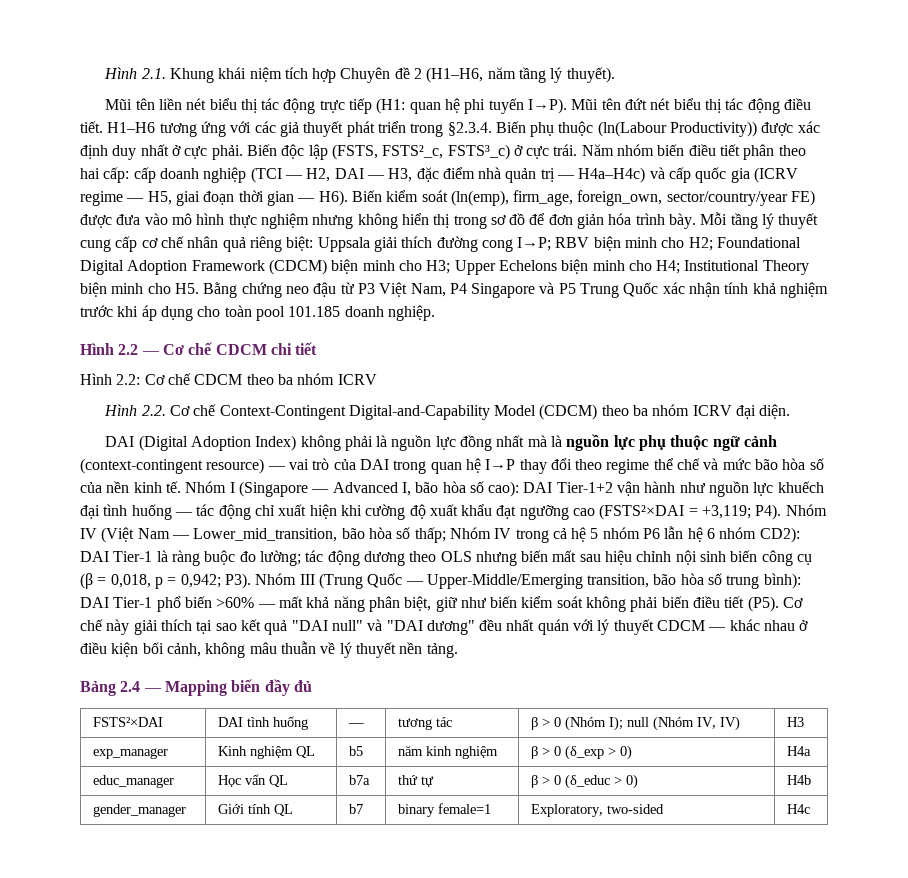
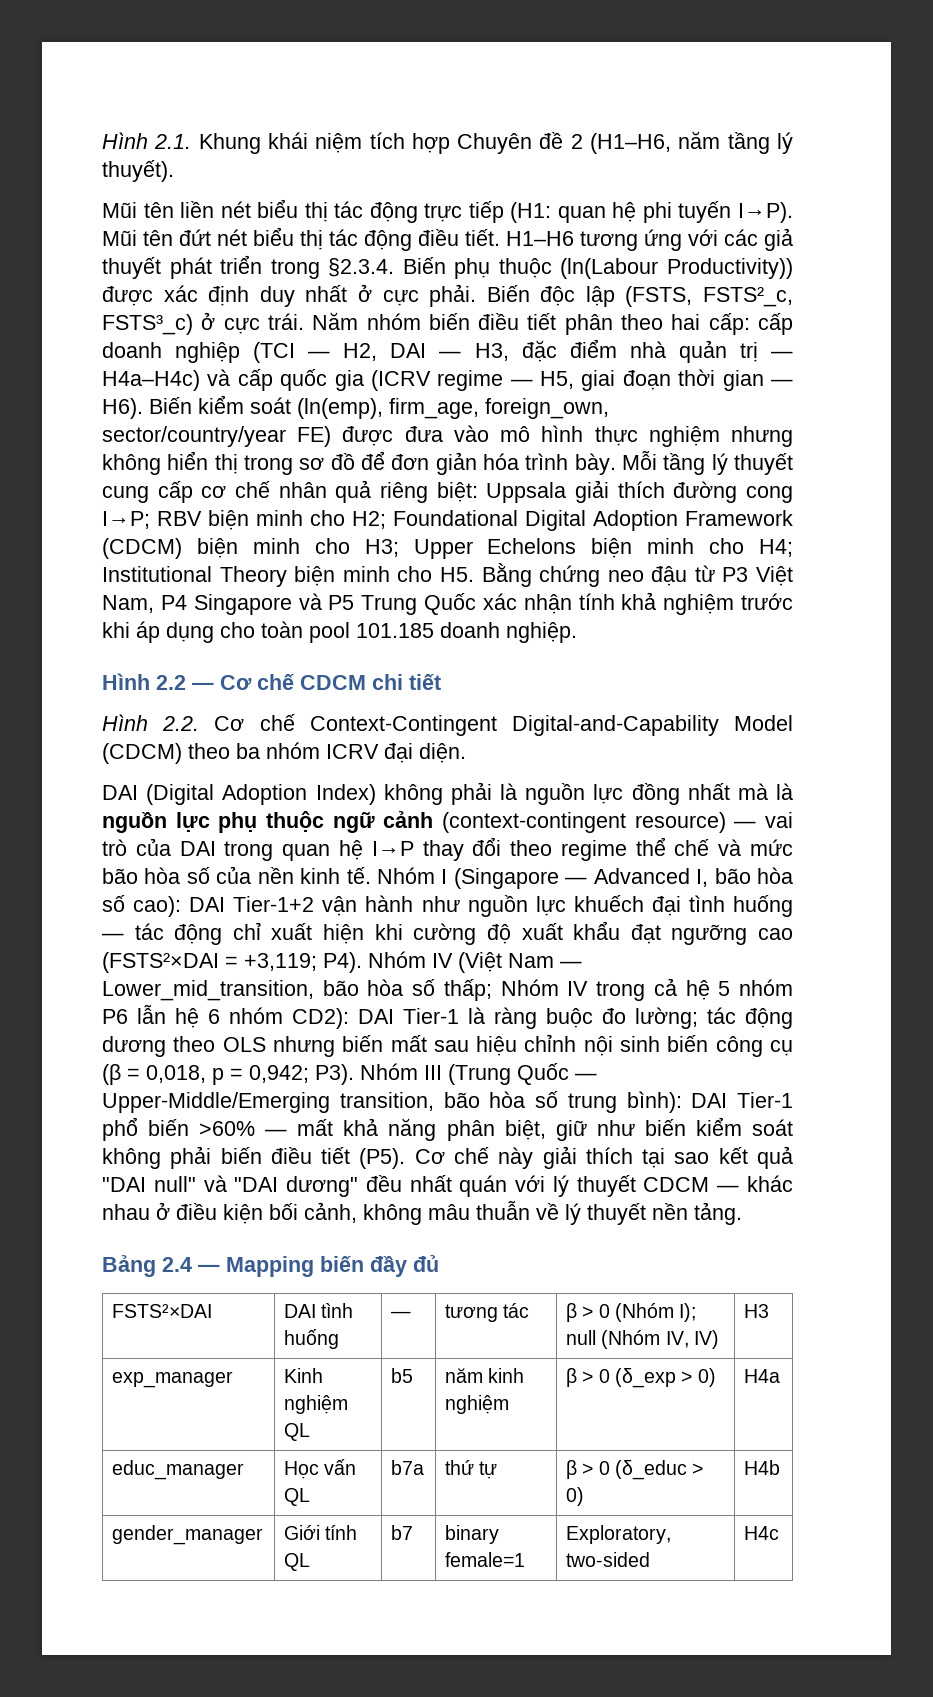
- Hình 2.2: Cơ chế CDCM theo ba nhóm ICRV

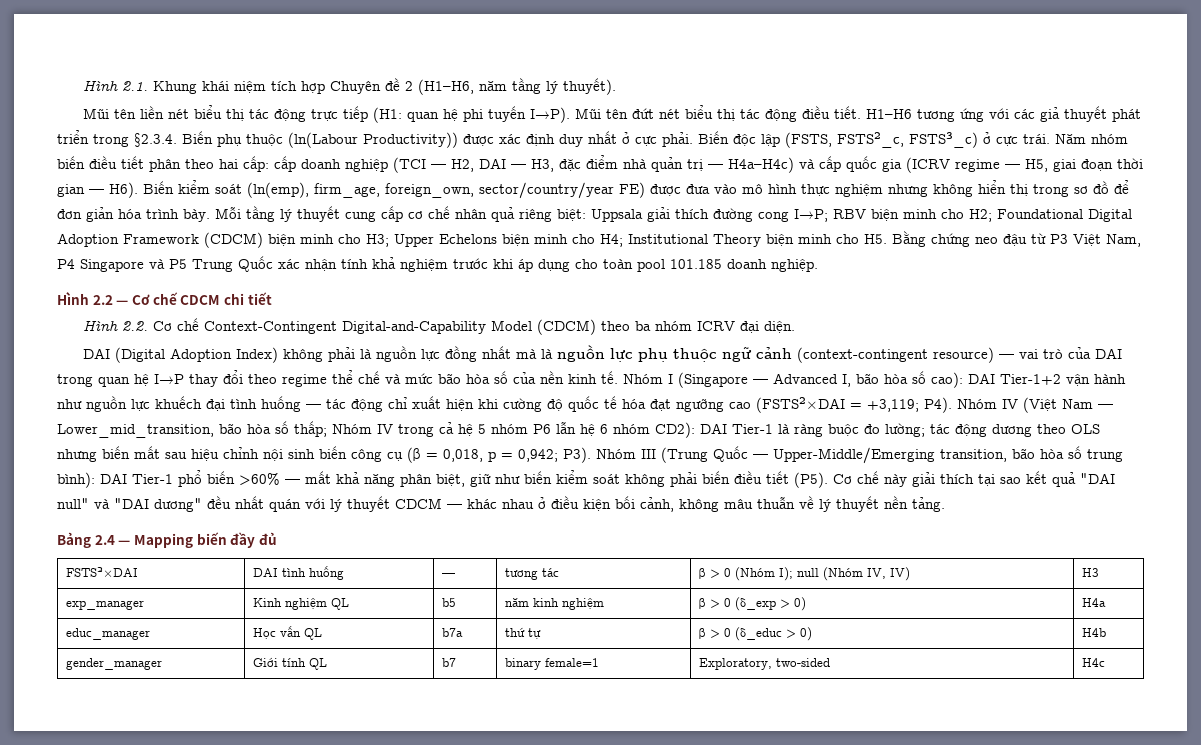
- DAI Tier-1+2 vận hành như nguồn lực khuếch đại tình huống — tác động chỉ xuất hiện khi cường độ xuất khẩu đạt ngưỡng cao (FSTS²×DAI = +3,119;
+ DAI Tier-1+2 vận hành như nguồn lực khuếch đại tình huống — tác động chỉ xuất hiện khi cường độ quốc tế hóa đạt ngưỡng cao (FSTS²×DAI = +3,119;

